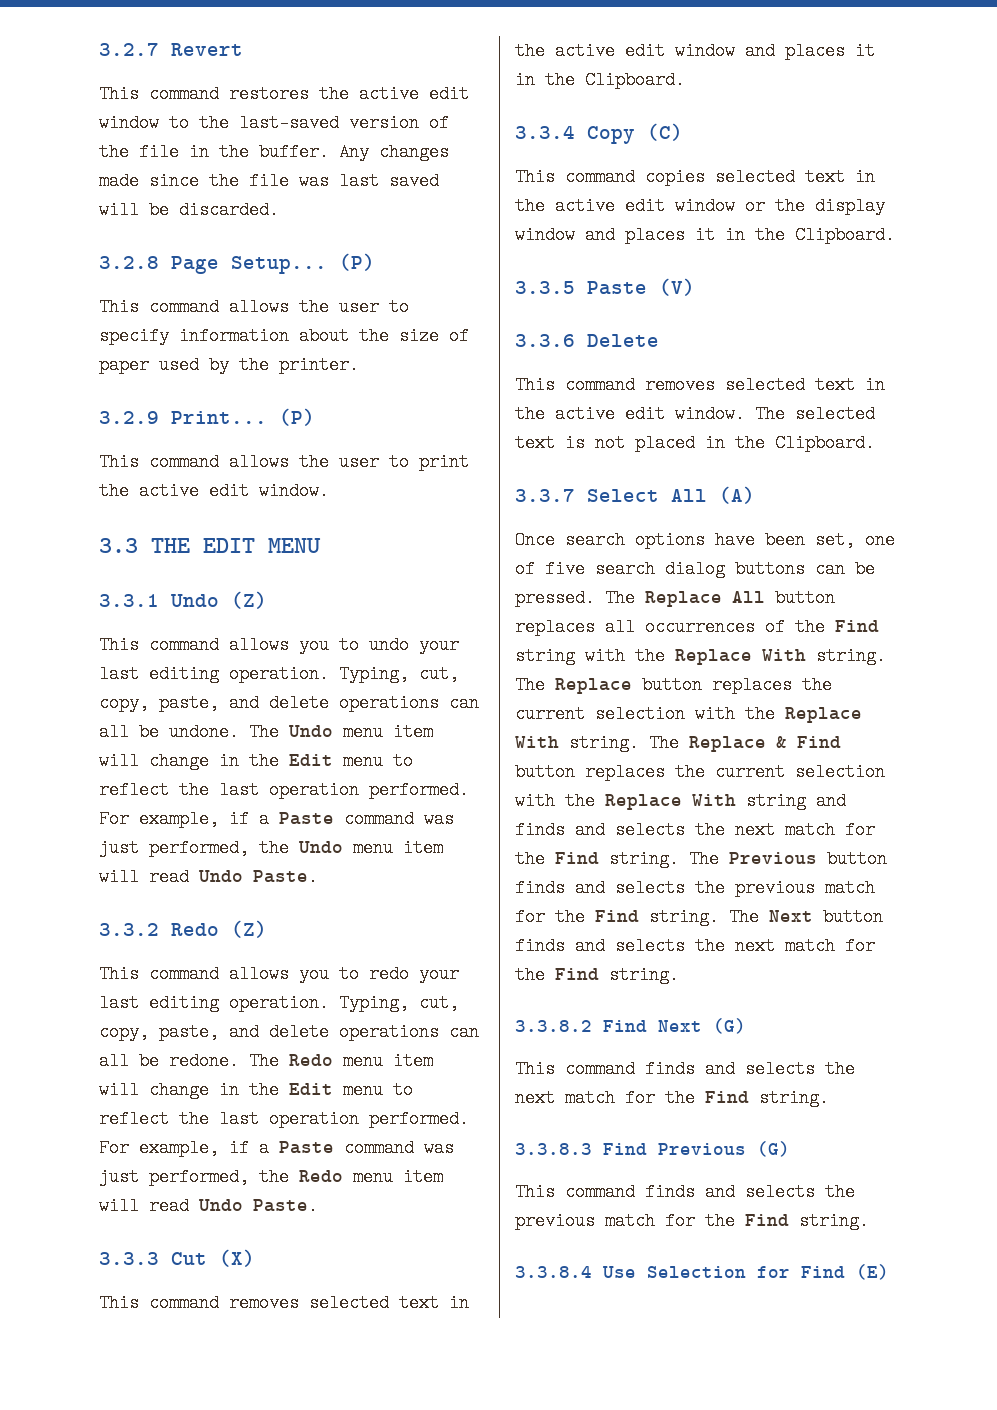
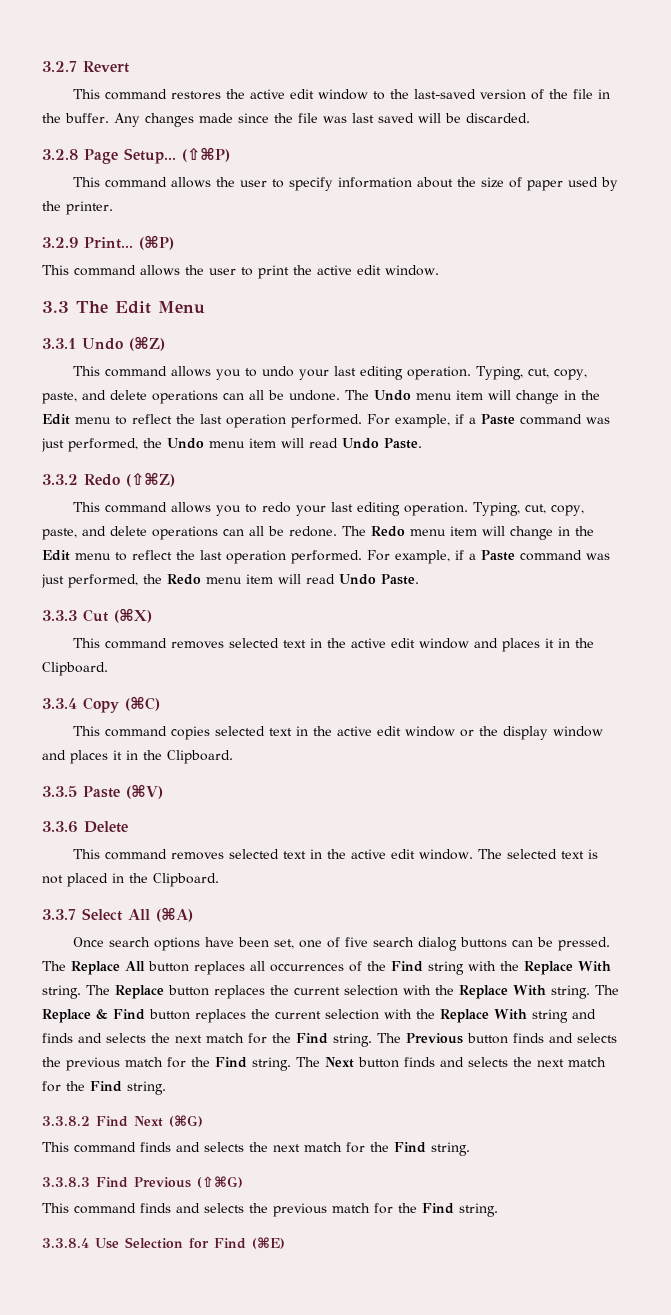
- 3.2.8 Page Setup... (P)
+ 3.2.8 Page Setup... (⇧⌘P)
- 3.2.9 Print... (P)
+ 3.2.9 Print... (⌘P)
- 3.3 THE EDIT MENU
+ 3.3 The Edit Menu
- 3.3.1 Undo (Z)
+ 3.3.1 Undo (⌘Z)
- 3.3.2 Redo (Z)
+ 3.3.2 Redo (⇧⌘Z)
- 3.3.3 Cut (X)
+ 3.3.3 Cut (⌘X)
- 3.3.4 Copy (C)
+ 3.3.4 Copy (⌘C)
- 3.3.5 Paste (V)
+ 3.3.5 Paste (⌘V)
- 3.3.7 Select All (A)
+ 3.3.7 Select All (⌘A)
- 3.3.8.2 Find Next (G)
+ 3.3.8.2 Find Next (⌘G)
- 3.3.8.3 Find Previous (G)
+ 3.3.8.3 Find Previous (⇧⌘G)
- 3.3.8.4 Use Selection for Find (E)
+ 3.3.8.4 Use Selection for Find (⌘E)

